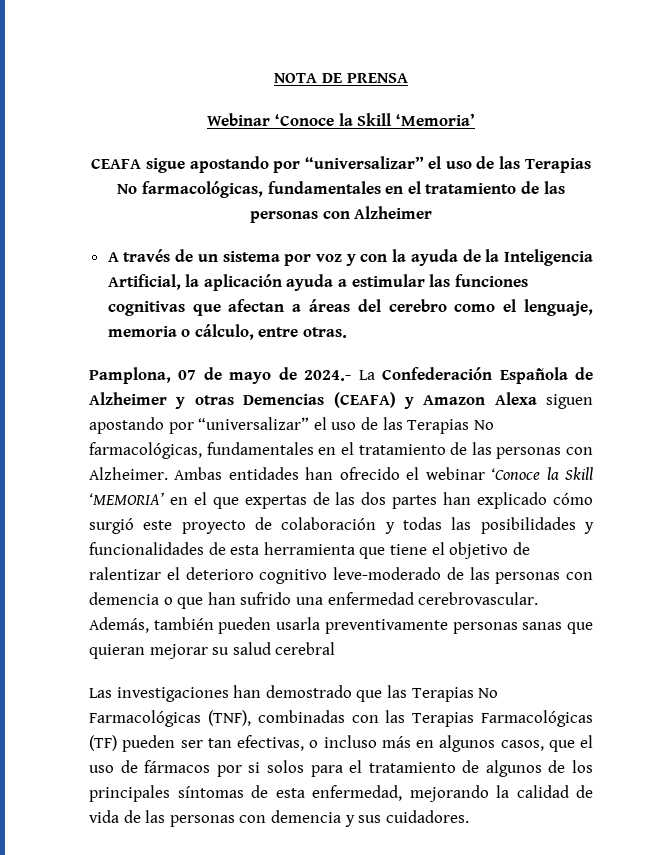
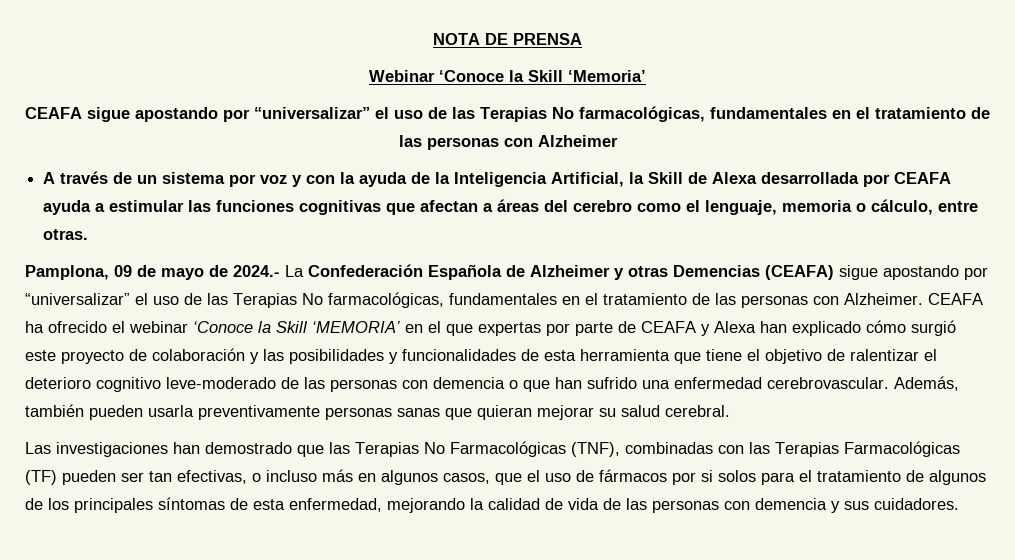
- A través de un sistema por voz y con la ayuda de la Inteligencia Artificial, la aplicación ayuda a estimular las funciones cognitivas que afectan a áreas del cerebro como el lenguaje, memoria o cálculo, entre otras.
+ A través de un sistema por voz y con la ayuda de la Inteligencia Artificial, la Skill de Alexa desarrollada por CEAFA ayuda a estimular las funciones cognitivas que afectan a áreas del cerebro como el lenguaje, memoria o cálculo, entre otras.
- Pamplona, 07 de mayo de 2024.- La Confederación Española de Alzheimer y otras Demencias (CEAFA) y Amazon Alexa siguen apostando por “universalizar” el uso de las Terapias No farmacológicas, fundamentales en el tratamiento de las personas con Alzheimer.
+ Pamplona, 09 de mayo de 2024.- La Confederación Española de Alzheimer y otras Demencias (CEAFA) sigue apostando por “universalizar” el uso de las Terapias No farmacológicas, fundamentales en el tratamiento de las personas con Alzheimer.
- Ambas entidades han ofrecido el webinar ‘Conoce la Skill ‘MEMORIA’ en el que expertas de las dos partes han explicado cómo surgió este proyecto de colaboración y todas las posibilidades y funcionalidades de esta herramienta que tiene el objetivo de ralentizar el deterioro cognitivo leve-moderado de las personas con demencia o que han sufrido una enfermedad cerebrovascular.
+ CEAFA ha ofrecido el webinar ‘Conoce la Skill ‘MEMORIA’ en el que expertas por parte de CEAFA y Alexa han explicado cómo surgió este proyecto de colaboración y las posibilidades y funcionalidades de esta herramienta que tiene el objetivo de ralentizar el deterioro cognitivo leve-moderado de las personas con demencia o que han sufrido una enfermedad cerebrovascular.
- Además, también pueden usarla preventivamente personas sanas que quieran mejorar su salud cerebral
+ Además, también pueden usarla preventivamente personas sanas que quieran mejorar su salud cerebral.

